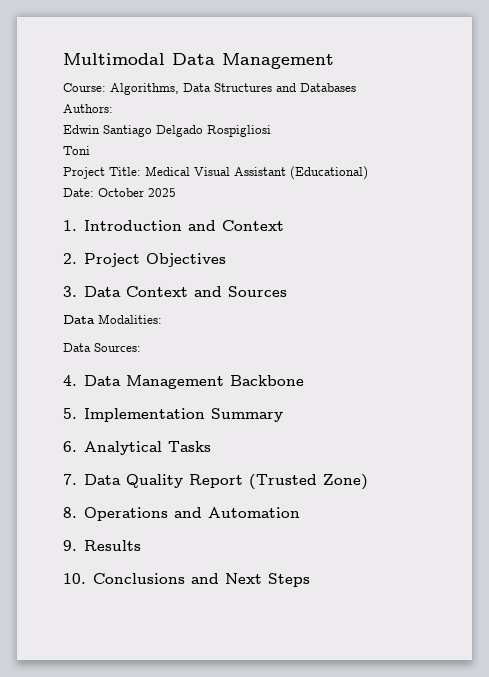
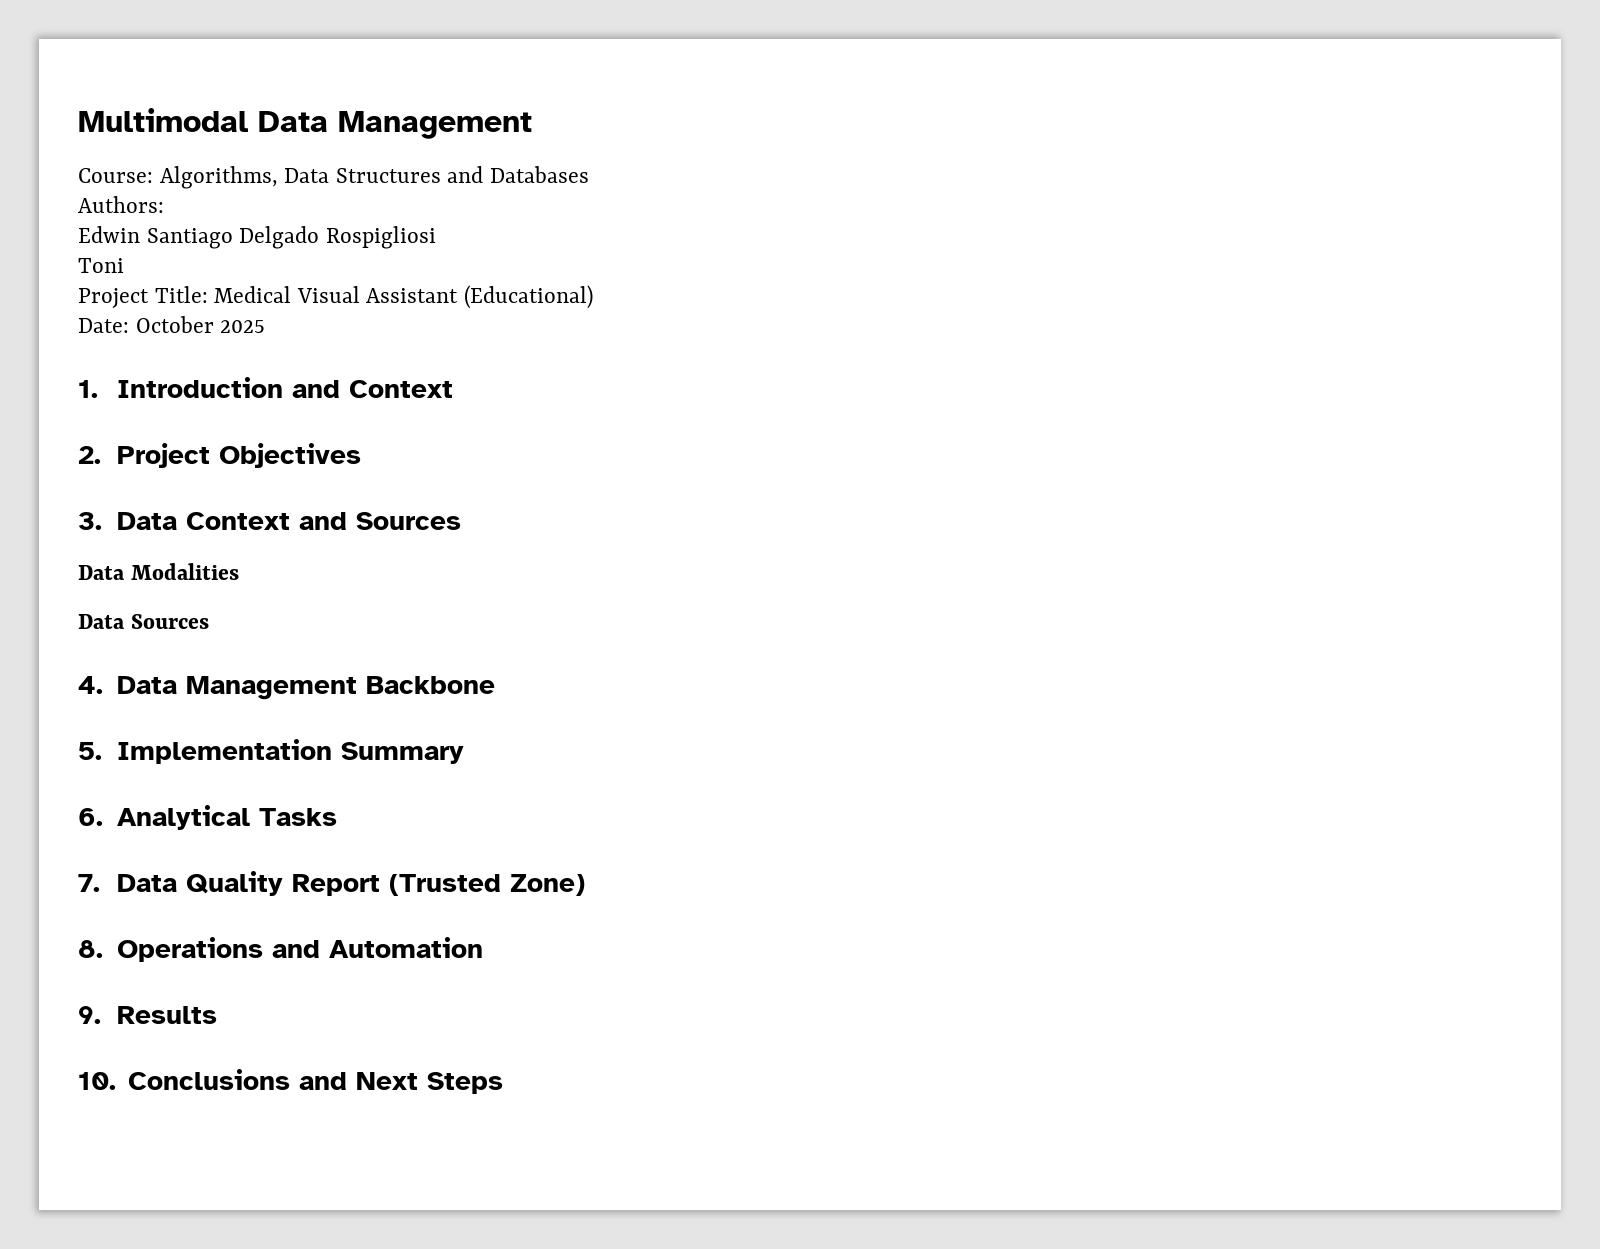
- Data Modalities:
- Data Sources:
+ Data Modalities
+ Data Sources

